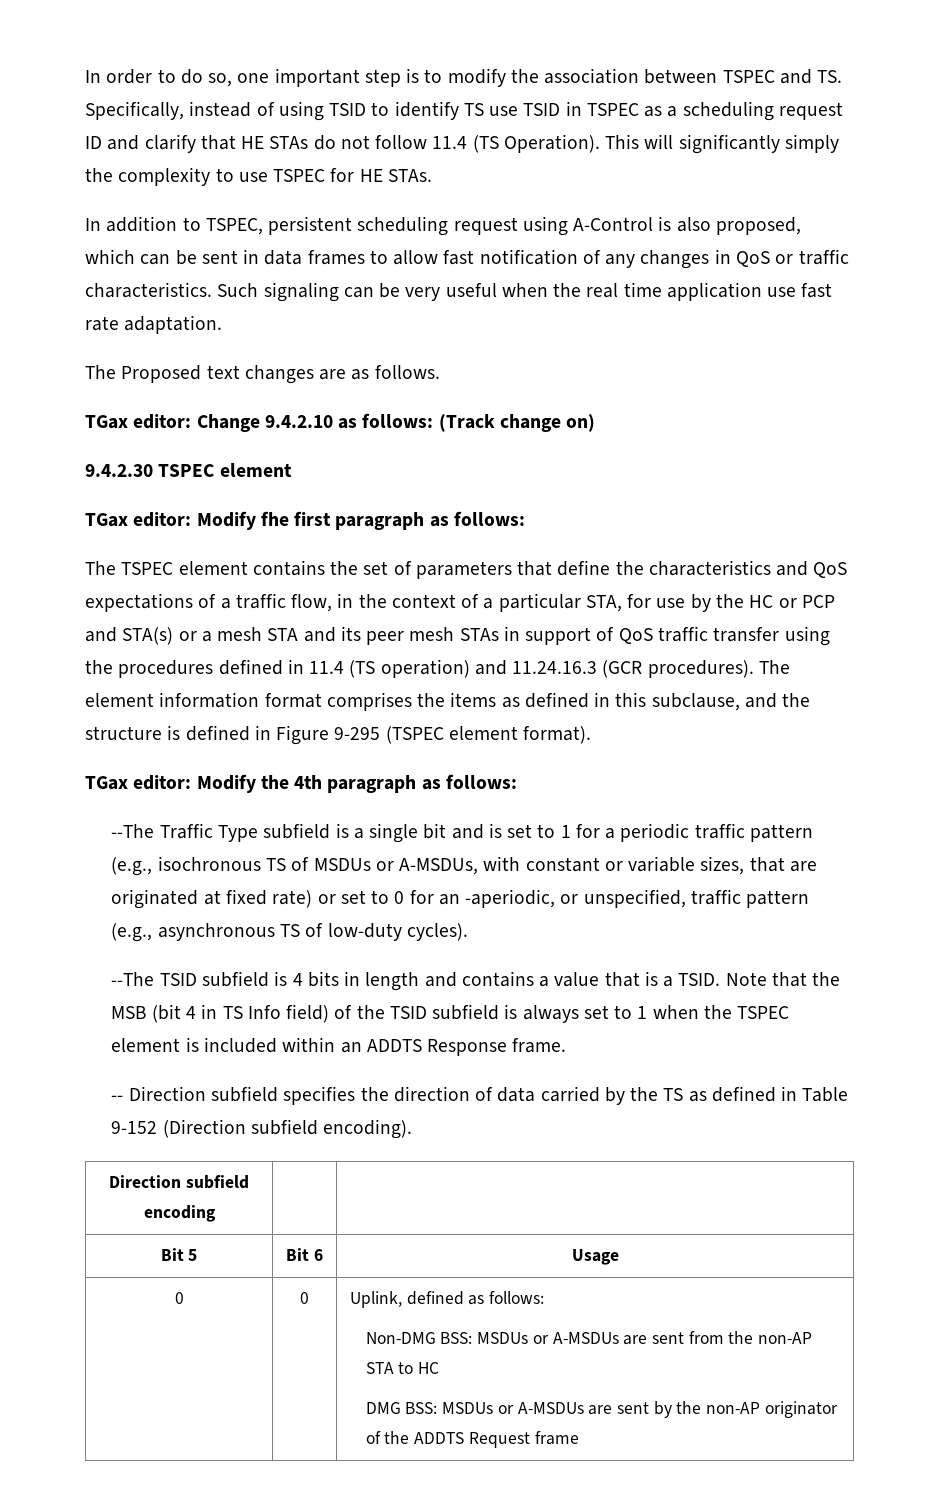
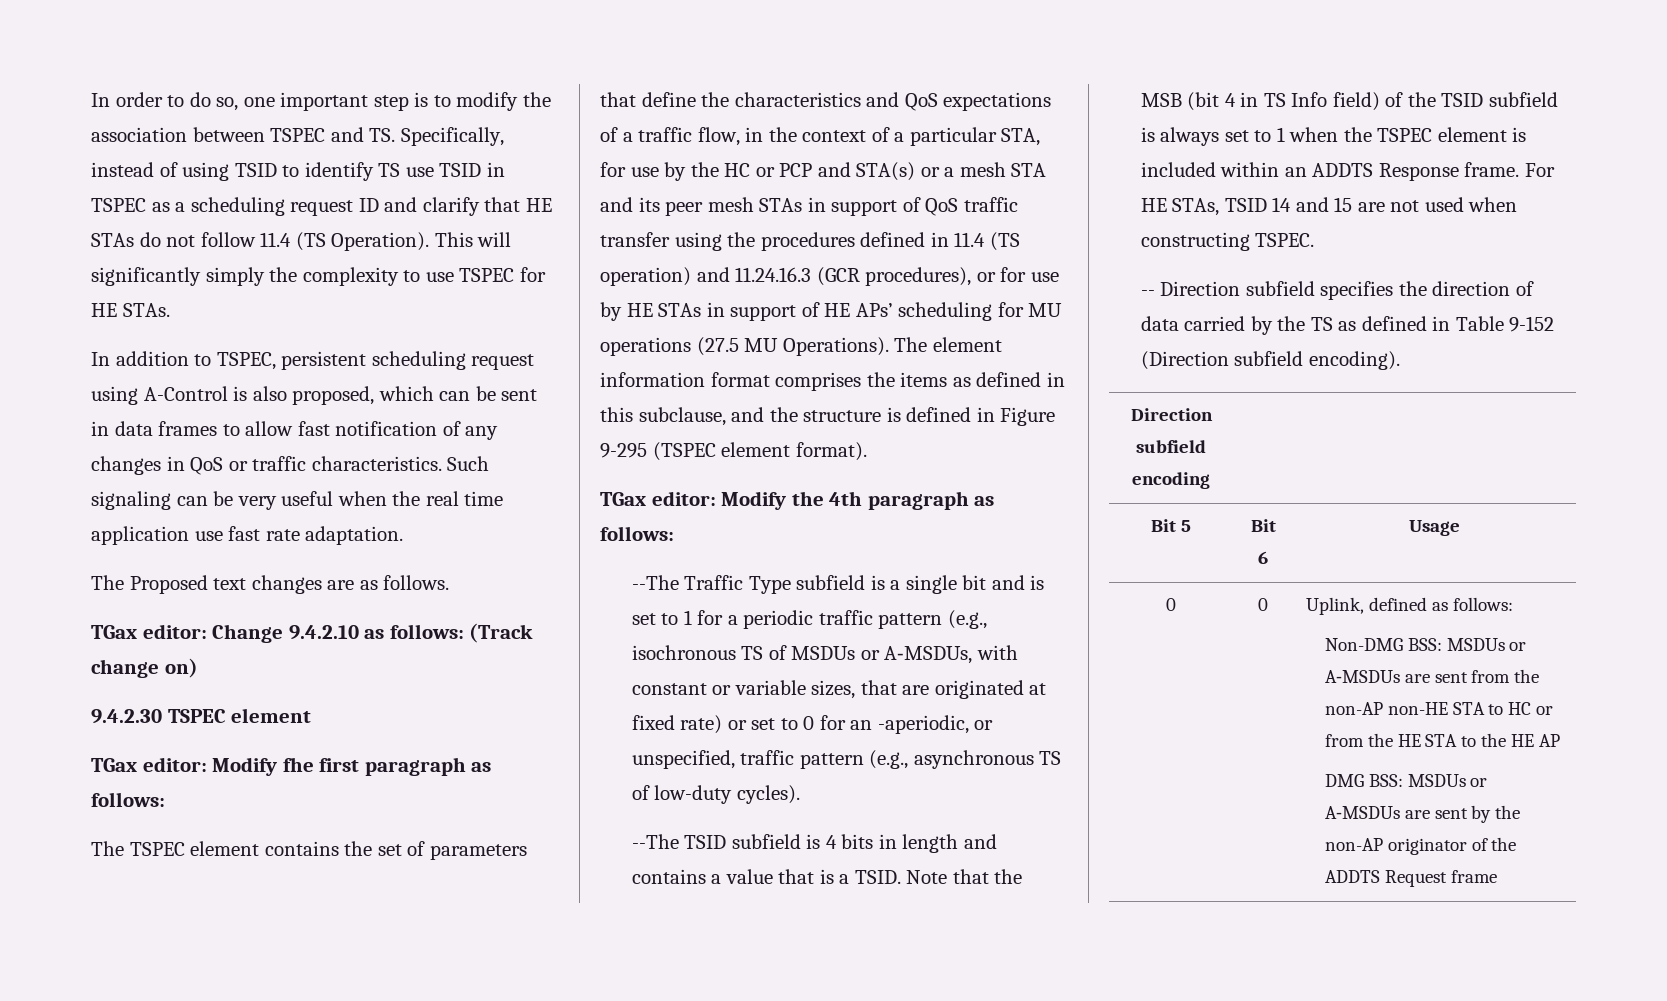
- The TSPEC element contains the set of parameters that define the characteristics and QoS expectations of a traffic flow, in the context of a particular STA, for use by the HC or PCP and STA(s) or a mesh STA and its peer mesh STAs in support of QoS traffic transfer using the procedures defined in 11.4 (TS operation) and 11.24.16.3 (GCR procedures).
+ The TSPEC element contains the set of parameters that define the characteristics and QoS expectations of a traffic flow, in the context of a particular STA, for use by the HC or PCP and STA(s) or a mesh STA and its peer mesh STAs in support of QoS traffic transfer using the procedures defined in 11.4 (TS operation) and 11.24.16.3 (GCR procedures), or for use by HE STAs in support of HE APs’ scheduling for MU operations (27.5 MU Operations).
+ For HE STAs, TSID 14 and 15 are not used when constructing TSPEC.
- Non-DMG BSS: MSDUs or A‑MSDUs are sent from the non-AP STA to HC
+ Non-DMG BSS: MSDUs or A‑MSDUs are sent from the non-AP non-HE STA to HC or from the HE STA to the HE AP

